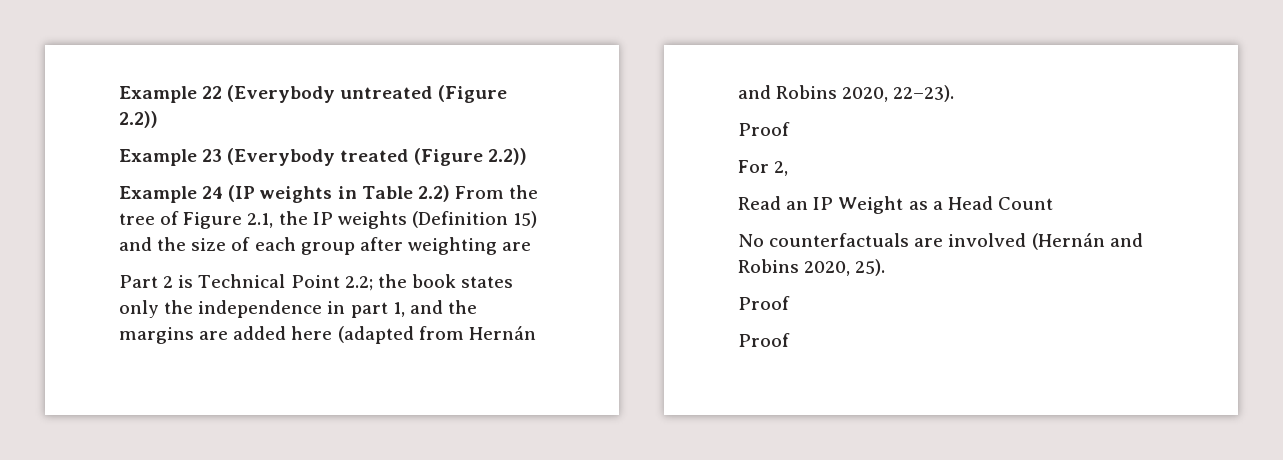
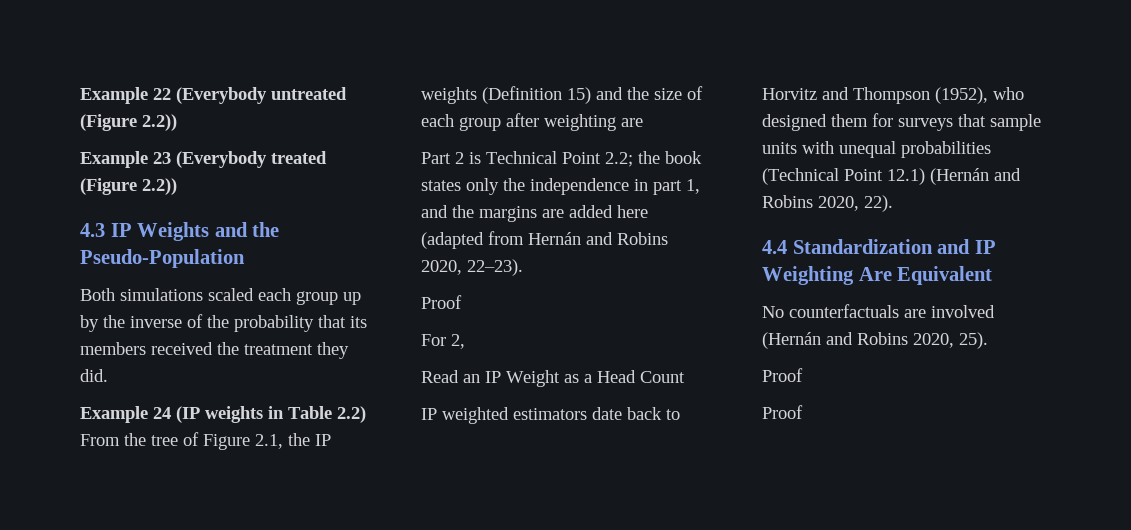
+ 4.3 IP Weights and the Pseudo-Population
+ Both simulations scaled each group up by the inverse of the probability that its members received the treatment they did.
+ IP weighted estimators date back to Horvitz and Thompson (1952), who designed them for surveys that sample units with unequal probabilities (Technical Point 12.1) (Hernán and Robins 2020, 22).
+ 4.4 Standardization and IP Weighting Are Equivalent

